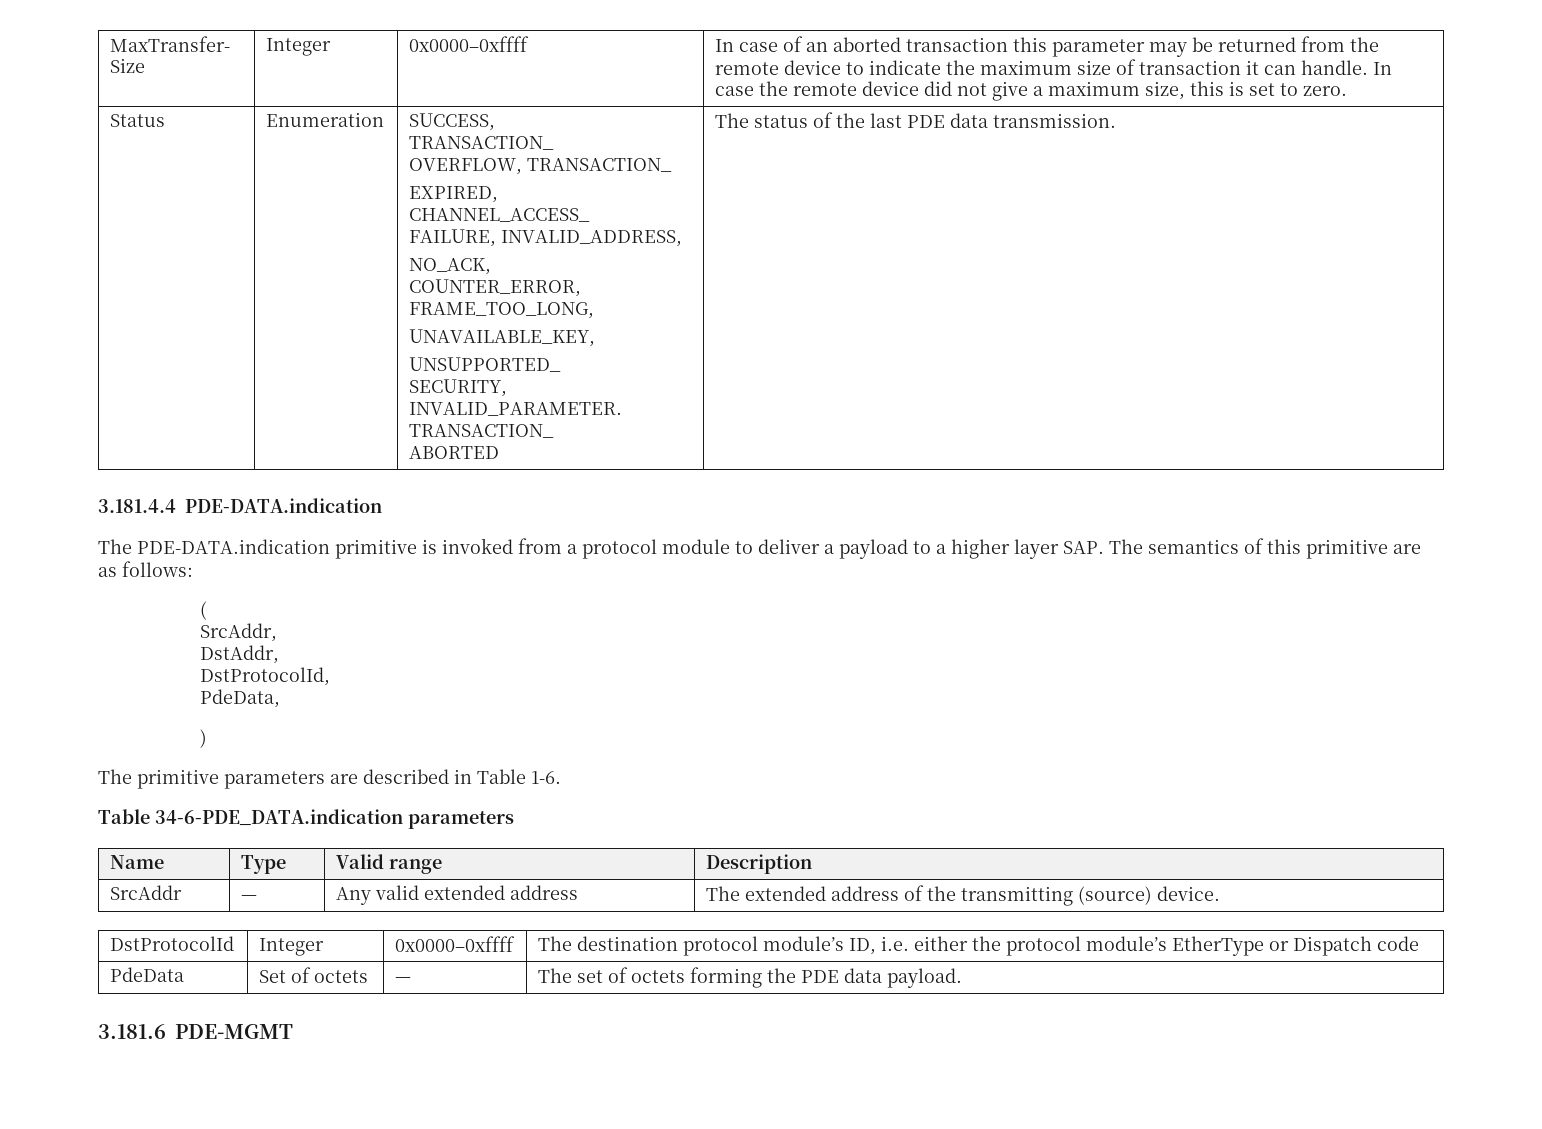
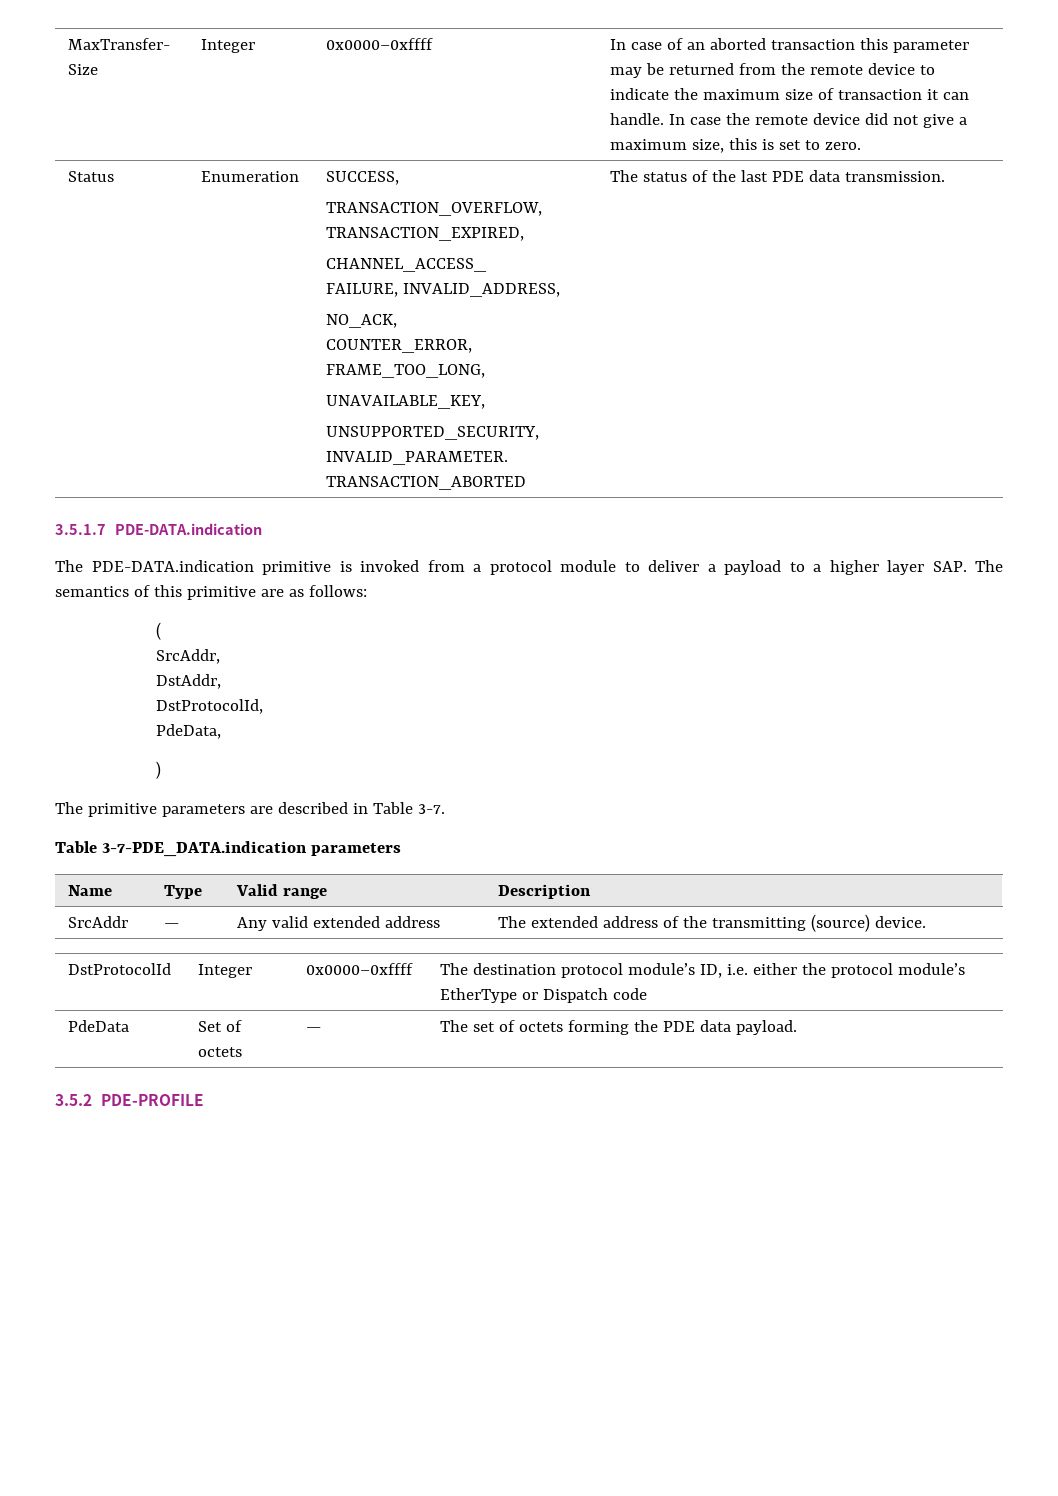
  Status | Enumeration | SUCCESS,
- TRANSACTION_
- OVERFLOW, TRANSACTION_
- EXPIRED,
+ TRANSACTION_OVERFLOW, TRANSACTION_EXPIRED,
  CHANNEL_ACCESS_
  FAILURE, INVALID_ADDRESS,
  NO_ACK,
  COUNTER_ERROR, FRAME_TOO_LONG,
  UNAVAILABLE_KEY,
- UNSUPPORTED_
- SECURITY, INVALID_PARAMETER. TRANSACTION_
- ABORTED | The status of the last PDE data transmission.
+ UNSUPPORTED_SECURITY, INVALID_PARAMETER. TRANSACTION_ABORTED | The status of the last PDE data transmission.
- 3.181.4.4 PDE-DATA.indication
+ 3.5.1.7 PDE-DATA.indication
- The primitive parameters are described in Table 1-6.
- Table 34-6-PDE_DATA.indication parameters
+ The primitive parameters are described in Table 3-7.
+ Table 3-7-PDE_DATA.indication parameters
- 3.181.6 PDE-MGMT
+ 3.5.2 PDE-PROFILE

